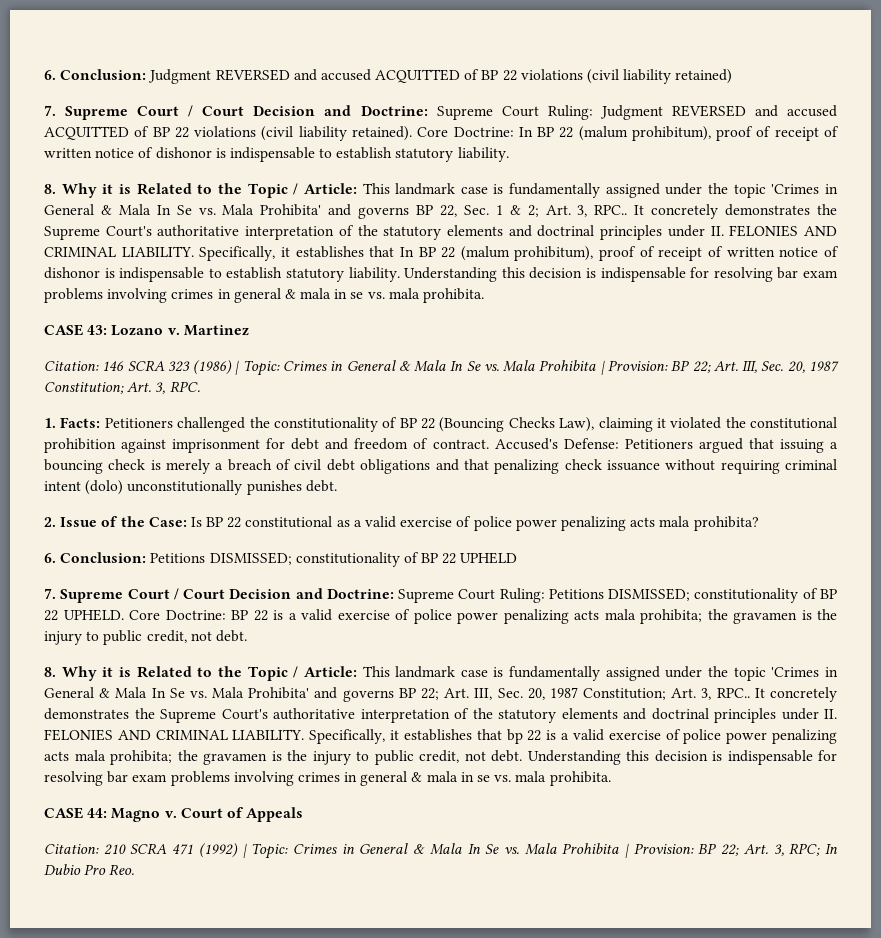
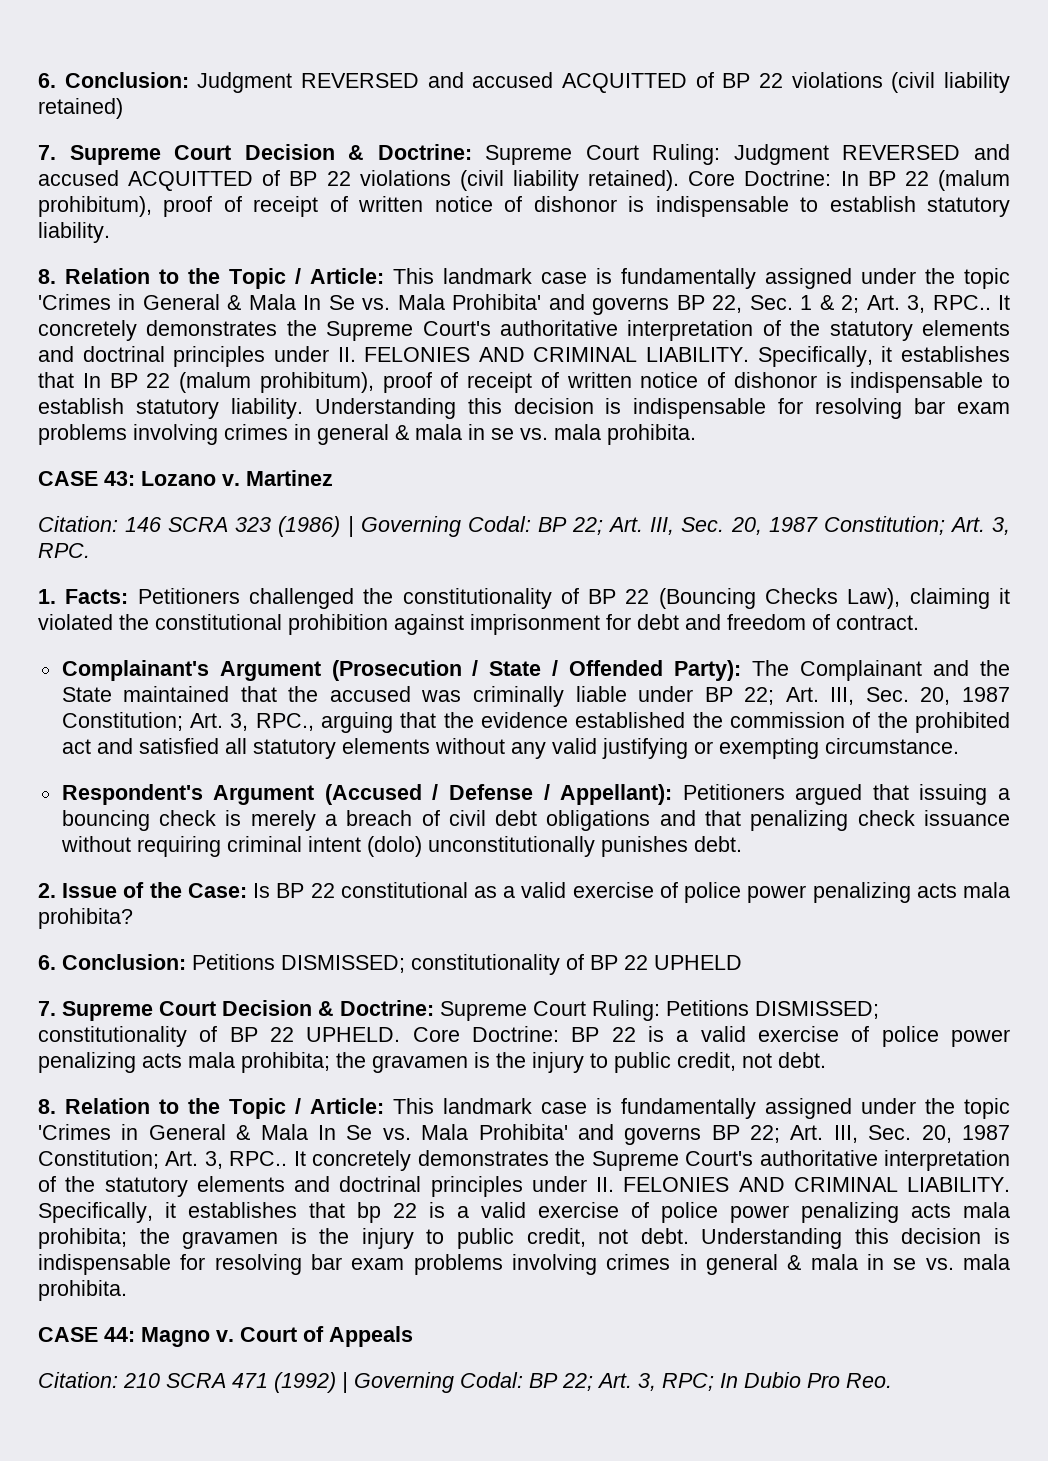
- 7. Supreme Court / Court Decision and Doctrine: Supreme Court Ruling: Judgment REVERSED and accused ACQUITTED of BP 22 violations (civil liability retained).
+ 7. Supreme Court Decision & Doctrine: Supreme Court Ruling: Judgment REVERSED and accused ACQUITTED of BP 22 violations (civil liability retained).
- 8. Why it is Related to the Topic / Article: This landmark case is fundamentally assigned under the topic 'Crimes in General & Mala In Se vs. Mala Prohibita' and governs BP 22, Sec. 1 & 2; Art. 3, RPC..
+ 8. Relation to the Topic / Article: This landmark case is fundamentally assigned under the topic 'Crimes in General & Mala In Se vs. Mala Prohibita' and governs BP 22, Sec. 1 & 2; Art. 3, RPC..
- Citation: 146 SCRA 323 (1986) | Topic: Crimes in General & Mala In Se vs. Mala Prohibita | Provision: BP 22; Art. III, Sec. 20, 1987 Constitution; Art. 3, RPC.
+ Citation: 146 SCRA 323 (1986) | Governing Codal: BP 22; Art. III, Sec. 20, 1987 Constitution; Art. 3, RPC.
- 1. Facts: Petitioners challenged the constitutionality of BP 22 (Bouncing Checks Law), claiming it violated the constitutional prohibition against imprisonment for debt and freedom of contract. Accused's Defense: Petitioners argued that issuing a bouncing check is merely a breach of civil debt obligations and that penalizing check issuance without requiring criminal intent (dolo) unconstitutionally punishes debt.
+ 1. Facts: Petitioners challenged the constitutionality of BP 22 (Bouncing Checks Law), claiming it violated the constitutional prohibition against imprisonment for debt and freedom of contract.
+ Complainant's Argument (Prosecution / State / Offended Party): The Complainant and the State maintained that the accused was criminally liable under BP 22; Art. III, Sec. 20, 1987 Constitution; Art. 3, RPC., arguing that the evidence established the commission of the prohibited act and satisfied all statutory elements without any valid justifying or exempting circumstance.
+ Respondent's Argument (Accused / Defense / Appellant): Petitioners argued that issuing a bouncing check is merely a breach of civil debt obligations and that penalizing check issuance without requiring criminal intent (dolo) unconstitutionally punishes debt.
- 7. Supreme Court / Court Decision and Doctrine: Supreme Court Ruling: Petitions DISMISSED; constitutionality of BP 22 UPHELD.
+ 7. Supreme Court Decision & Doctrine: Supreme Court Ruling: Petitions DISMISSED; constitutionality of BP 22 UPHELD.
- 8. Why it is Related to the Topic / Article: This landmark case is fundamentally assigned under the topic 'Crimes in General & Mala In Se vs. Mala Prohibita' and governs BP 22; Art. III, Sec. 20, 1987 Constitution; Art. 3, RPC..
+ 8. Relation to the Topic / Article: This landmark case is fundamentally assigned under the topic 'Crimes in General & Mala In Se vs. Mala Prohibita' and governs BP 22; Art. III, Sec. 20, 1987 Constitution; Art. 3, RPC..
- Citation: 210 SCRA 471 (1992) | Topic: Crimes in General & Mala In Se vs. Mala Prohibita | Provision: BP 22; Art. 3, RPC; In Dubio Pro Reo.
+ Citation: 210 SCRA 471 (1992) | Governing Codal: BP 22; Art. 3, RPC; In Dubio Pro Reo.

